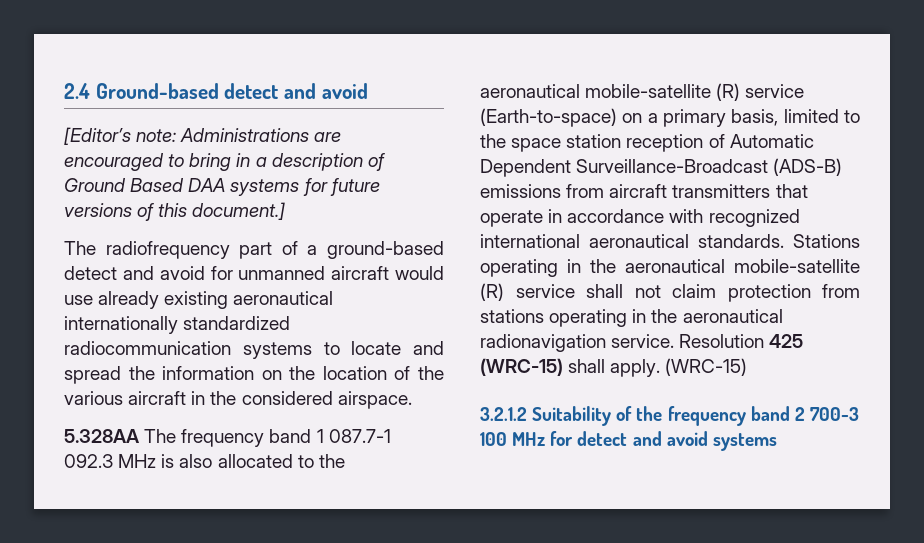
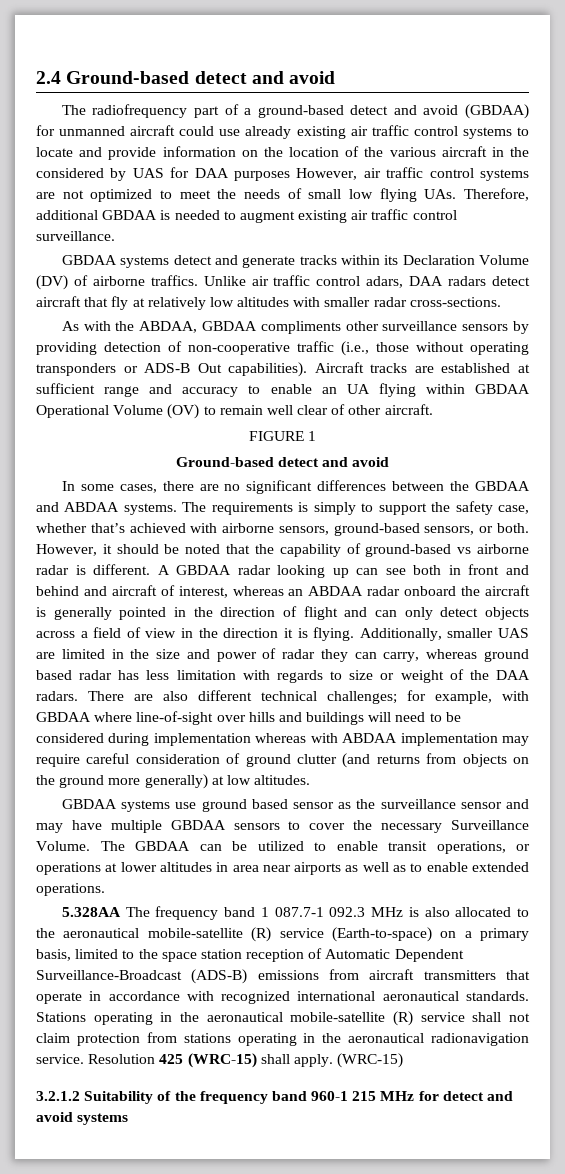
- [Editor’s note: Administrations are encouraged to bring in a description of Ground Based DAA systems for future versions of this document.]
- The radiofrequency part of a ground-based detect and avoid for unmanned aircraft would use already existing aeronautical internationally standardized radiocommunication systems to locate and spread the information on the location of the various aircraft in the considered airspace.
+ The radiofrequency part of a ground-based detect and avoid (GBDAA) for unmanned aircraft could use already existing air traffic control systems to locate and provide information on the location of the various aircraft in the considered by UAS for DAA purposes However, air traffic control systems are not optimized to meet the needs of small low flying UAs. Therefore, additional GBDAA is needed to augment existing air traffic control surveillance.
+ GBDAA systems detect and generate tracks within its Declaration Volume (DV) of airborne traffics. Unlike air traffic control adars, DAA radars detect aircraft that fly at relatively low altitudes with smaller radar cross-sections.
+ As with the ABDAA, GBDAA compliments other surveillance sensors by providing detection of non-cooperative traffic (i.e., those without operating transponders or ADS-B Out capabilities). Aircraft tracks are established at sufficient range and accuracy to enable an UA flying within GBDAA Operational Volume (OV) to remain well clear of other aircraft.
+ FIGURE 1
+ Ground-based detect and avoid
+ In some cases, there are no significant differences between the GBDAA and ABDAA systems. The requirements is simply to support the safety case, whether that’s achieved with airborne sensors, ground-based sensors, or both. However, it should be noted that the capability of ground-based vs airborne radar is different. A GBDAA radar looking up can see both in front and behind and aircraft of interest, whereas an ABDAA radar onboard the aircraft is generally pointed in the direction of flight and can only detect objects across a field of view in the direction it is flying. Additionally, smaller UAS are limited in the size and power of radar they can carry, whereas ground based radar has less limitation with regards to size or weight of the DAA radars. There are also different technical challenges; for example, with GBDAA where line-of-sight over hills and buildings will need to be considered during implementation whereas with ABDAA implementation may require careful consideration of ground clutter (and returns from objects on the ground more generally) at low altitudes.
+ GBDAA systems use ground based sensor as the surveillance sensor and may have multiple GBDAA sensors to cover the necessary Surveillance Volume. The GBDAA can be utilized to enable transit operations, or operations at lower altitudes in area near airports as well as to enable extended operations.
- 3.2.1.2 Suitability of the frequency band 2 700-3 100 MHz for detect and avoid systems
+ 3.2.1.2 Suitability of the frequency band 960-1 215 MHz for detect and avoid systems

